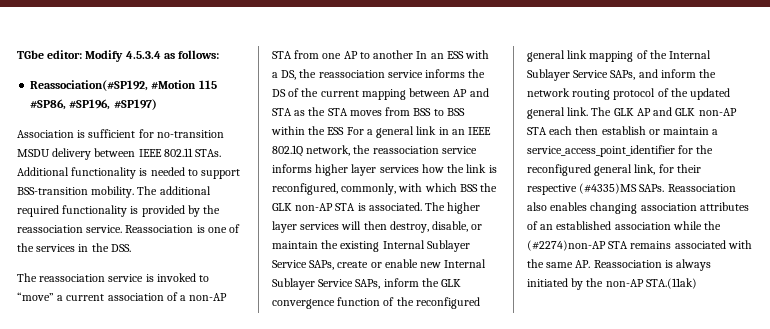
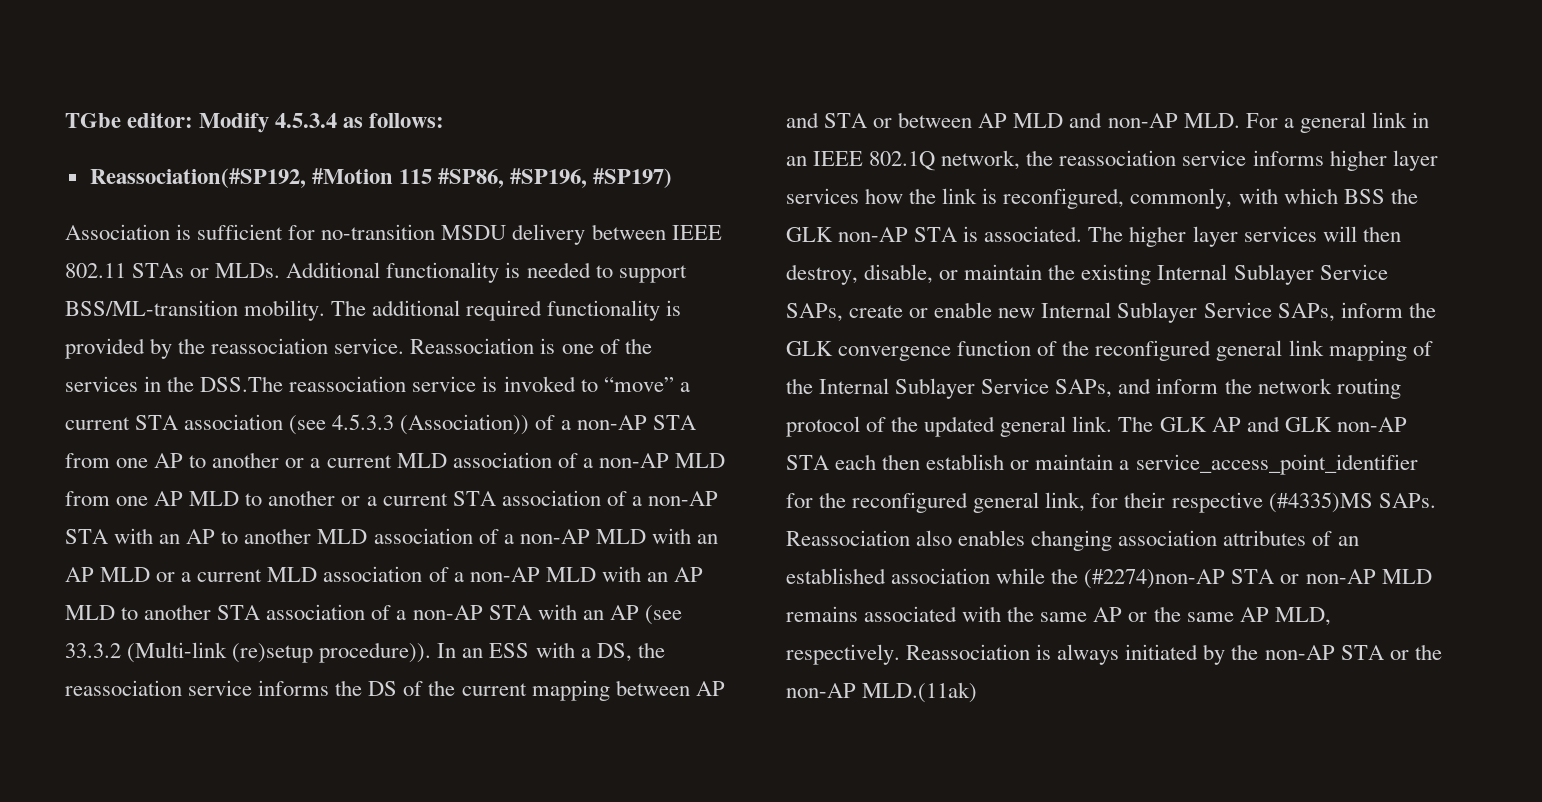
- Association is sufficient for no-transition MSDU delivery between IEEE 802.11 STAs.
+ Association is sufficient for no-transition MSDU delivery between IEEE 802.11 STAs or MLDs.
- Additional functionality is needed to support BSS-transition mobility.
+ Additional functionality is needed to support BSS/ML-transition mobility.
- Reassociation is one of the services in the DSS.
- The reassociation service is invoked to “move” a current association of a non-AP STA from one AP to another In an ESS with a DS, the reassociation service informs the DS of the current mapping between AP and STA as the STA moves from BSS to BSS within the ESS For a general link in an IEEE 802.1Q network, the reassociation service informs higher layer services how the link is reconfigured, commonly, with which BSS the GLK non-AP STA is associated.
+ Reassociation is one of the services in the DSS.The reassociation service is invoked to “move” a current STA association (see 4.5.3.3 (Association)) of a non-AP STA from one AP to another or a current MLD association of a non-AP MLD from one AP MLD to another or a current STA association of a non-AP STA with an AP to another MLD association of a non-AP MLD with an AP MLD or a current MLD association of a non-AP MLD with an AP MLD to another STA association of a non-AP STA with an AP (see 33.3.2 (Multi-link (re)setup procedure)). In an ESS with a DS, the reassociation service informs the DS of the current mapping between AP and STA or between AP MLD and non-AP MLD. For a general link in an IEEE 802.1Q network, the reassociation service informs higher layer services how the link is reconfigured, commonly, with which BSS the GLK non-AP STA is associated.
- Reassociation also enables changing association attributes of an established association while the (#2274)non-AP STA remains associated with the same AP. Reassociation is always initiated by the non-AP STA.(11ak)
+ Reassociation also enables changing association attributes of an established association while the (#2274)non-AP STA or non-AP MLD remains associated with the same AP or the same AP MLD, respectively. Reassociation is always initiated by the non-AP STA or the non-AP MLD.(11ak)

